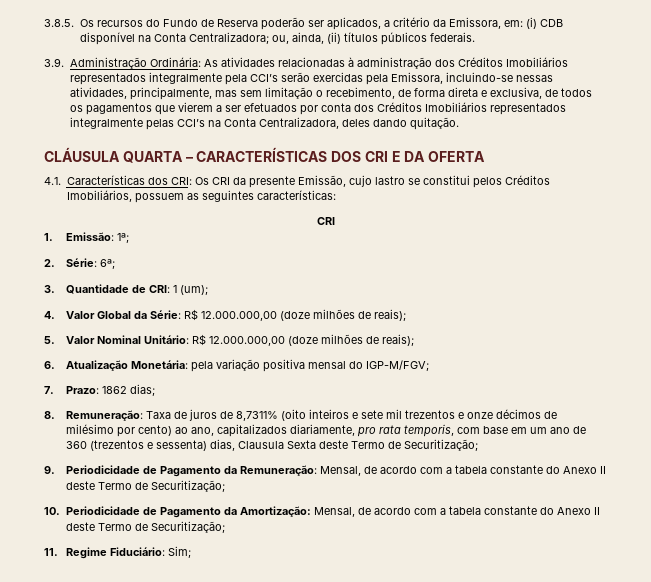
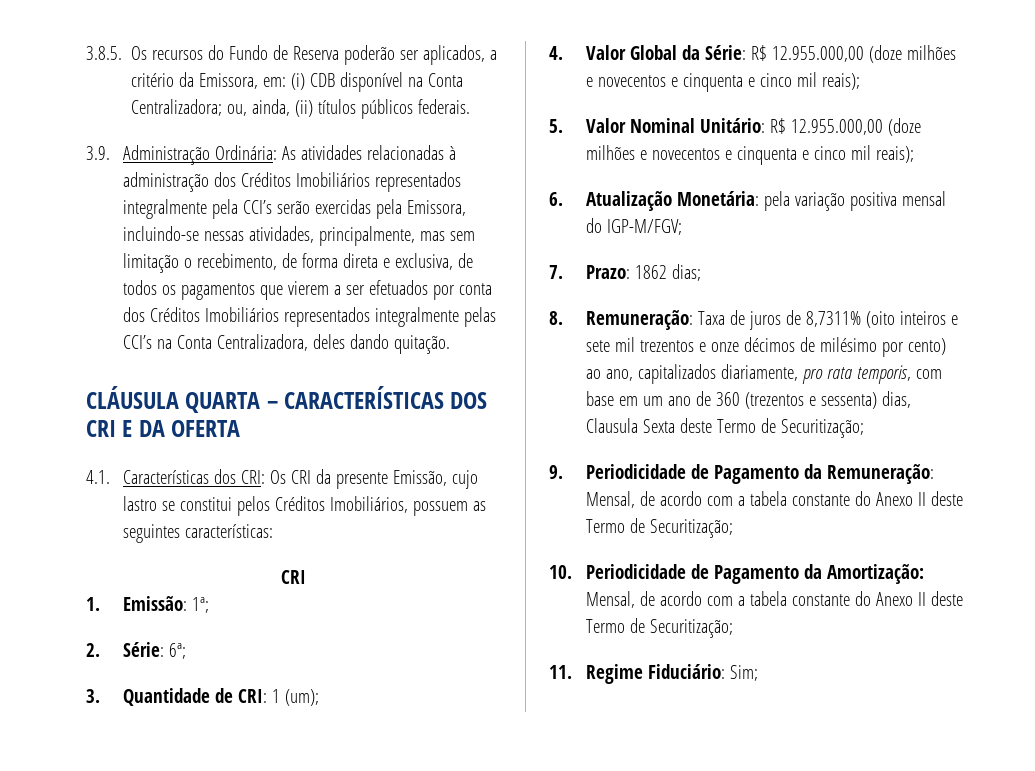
- 4. Valor Global da Série: R$ 12.000.000,00 (doze milhões de reais);
+ 4. Valor Global da Série: R$ 12.955.000,00 (doze milhões e novecentos e cinquenta e cinco mil reais);
- 5. Valor Nominal Unitário: R$ 12.000.000,00 (doze milhões de reais);
+ 5. Valor Nominal Unitário: R$ 12.955.000,00 (doze milhões e novecentos e cinquenta e cinco mil reais);

